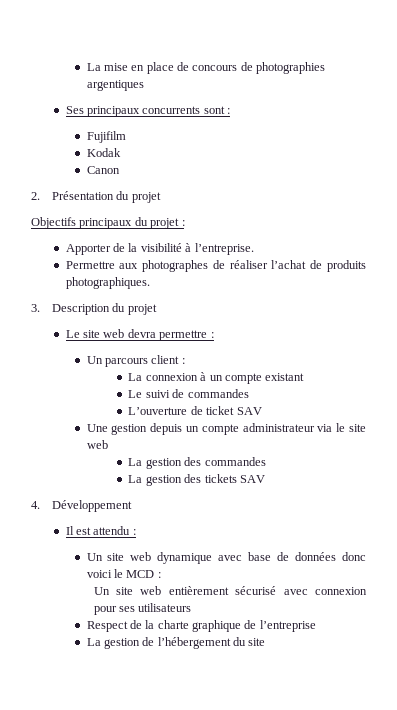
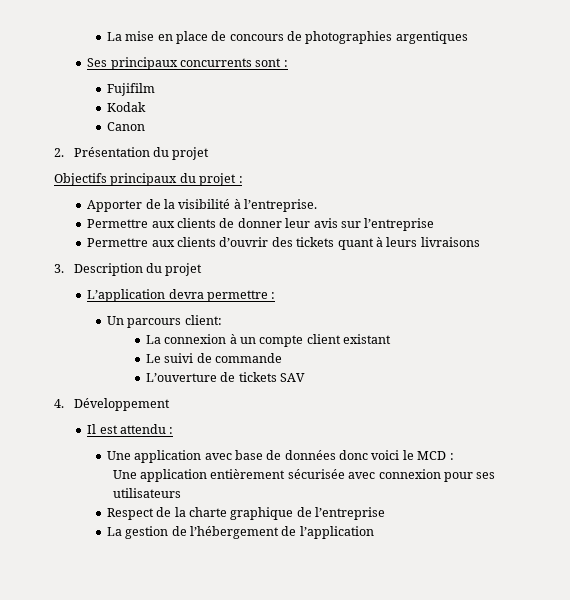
- Permettre aux photographes de réaliser l’achat de produits photographiques.
+ Permettre aux clients de donner leur avis sur l’entreprise
+ Permettre aux clients d’ouvrir des tickets quant à leurs livraisons
- Le site web devra permettre :
+ L’application devra permettre :
- Un parcours client :
+ Un parcours client:
- La connexion à un compte existant
+ La connexion à un compte client existant
- Le suivi de commandes
+ Le suivi de commande
- L’ouverture de ticket SAV
- Une gestion depuis un compte administrateur via le site web
- La gestion des commandes
- La gestion des tickets SAV
+ L’ouverture de tickets SAV
- Un site web dynamique avec base de données donc voici le MCD :
+ Une application avec base de données donc voici le MCD :
- Un site web entièrement sécurisé avec connexion pour ses utilisateurs
+ Une application entièrement sécurisée avec connexion pour ses utilisateurs
- La gestion de l’hébergement du site
+ La gestion de l’hébergement de l’application

